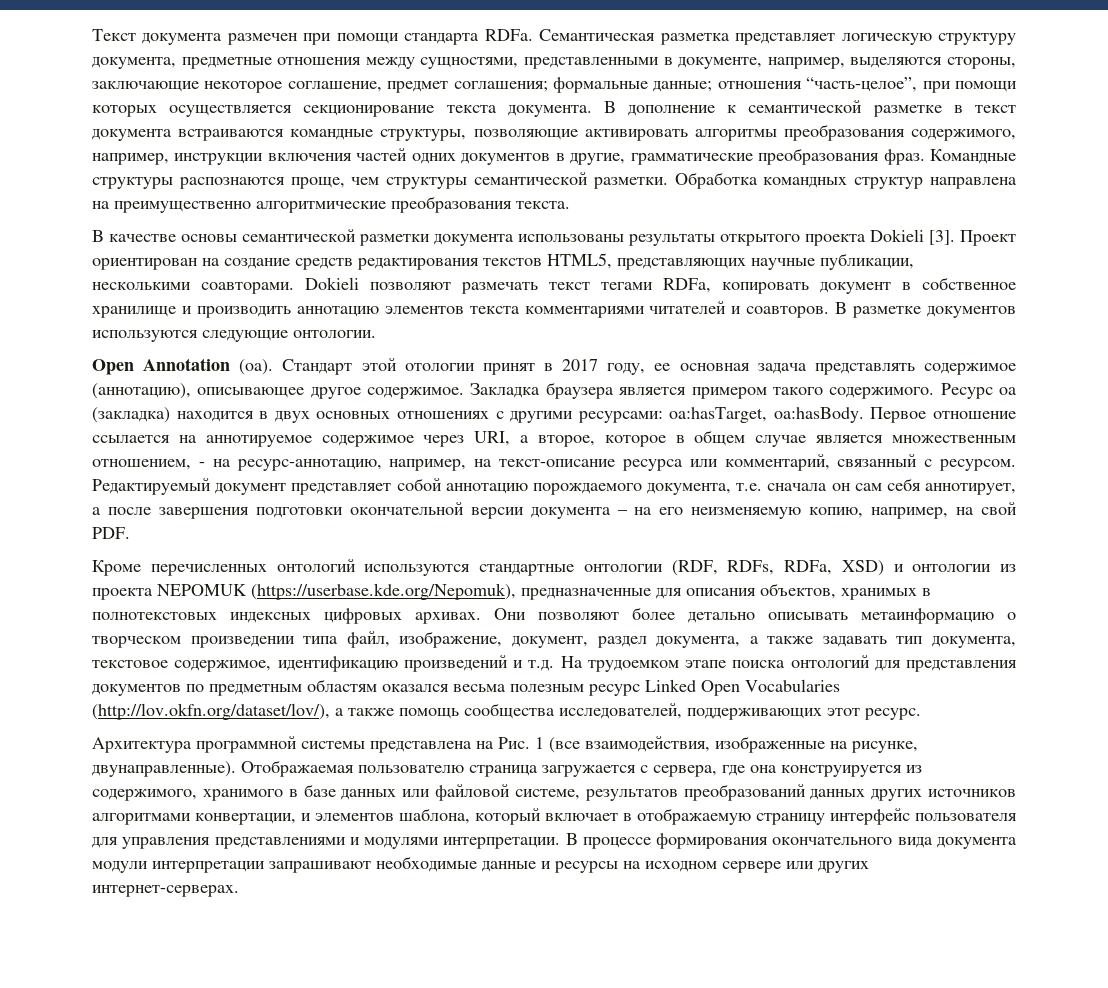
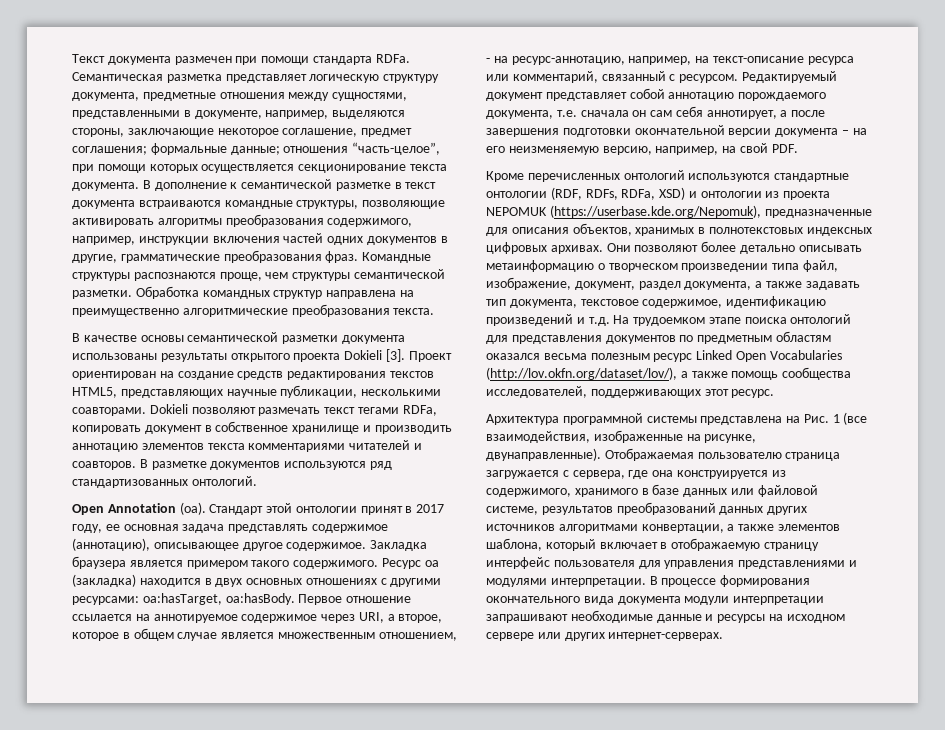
- В разметке документов используются следующие онтологии.
+ В разметке документов используются ряд стандартизованных онтологий.
- Стандарт этой отологии принят в 2017 году, ее основная задача представлять содержимое (аннотацию), описывающее другое содержимое.
+ Стандарт этой онтологии принят в 2017 году, ее основная задача представлять содержимое (аннотацию), описывающее другое содержимое.
- Редактируемый документ представляет собой аннотацию порождаемого документа, т.е. сначала он сам себя аннотирует, а после завершения подготовки окончательной версии документа – на его неизменяемую копию, например, на свой PDF.
+ Редактируемый документ представляет собой аннотацию порождаемого документа, т.е. сначала он сам себя аннотирует, а после завершения подготовки окончательной версии документа – на его неизменяемую версию, например, на свой PDF.
- Отображаемая пользователю страница загружается с сервера, где она конструируется из содержимого, хранимого в базе данных или файловой системе, результатов преобразований данных других источников алгоритмами конвертации, и элементов шаблона, который включает в отображаемую страницу интерфейс пользователя для управления представлениями и модулями интерпретации.
+ Отображаемая пользователю страница загружается с сервера, где она конструируется из содержимого, хранимого в базе данных или файловой системе, результатов преобразований данных других источников алгоритмами конвертации, а также элементов шаблона, который включает в отображаемую страницу интерфейс пользователя для управления представлениями и модулями интерпретации.

